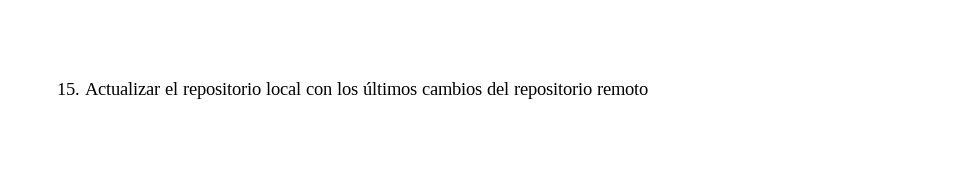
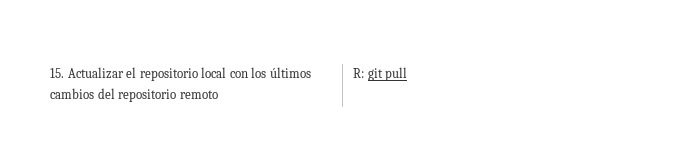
+ R: git pull

